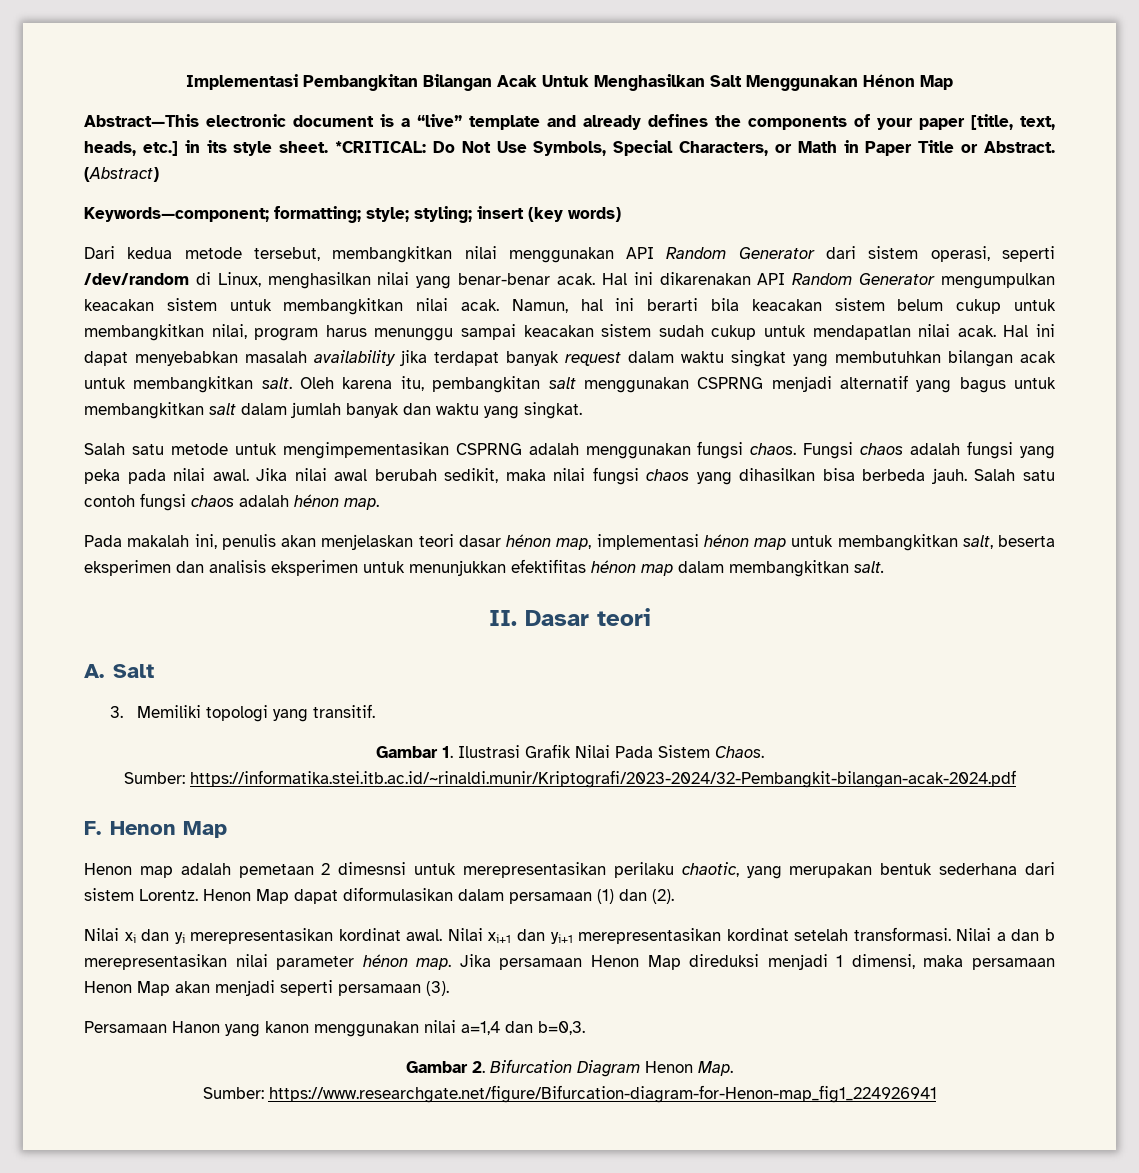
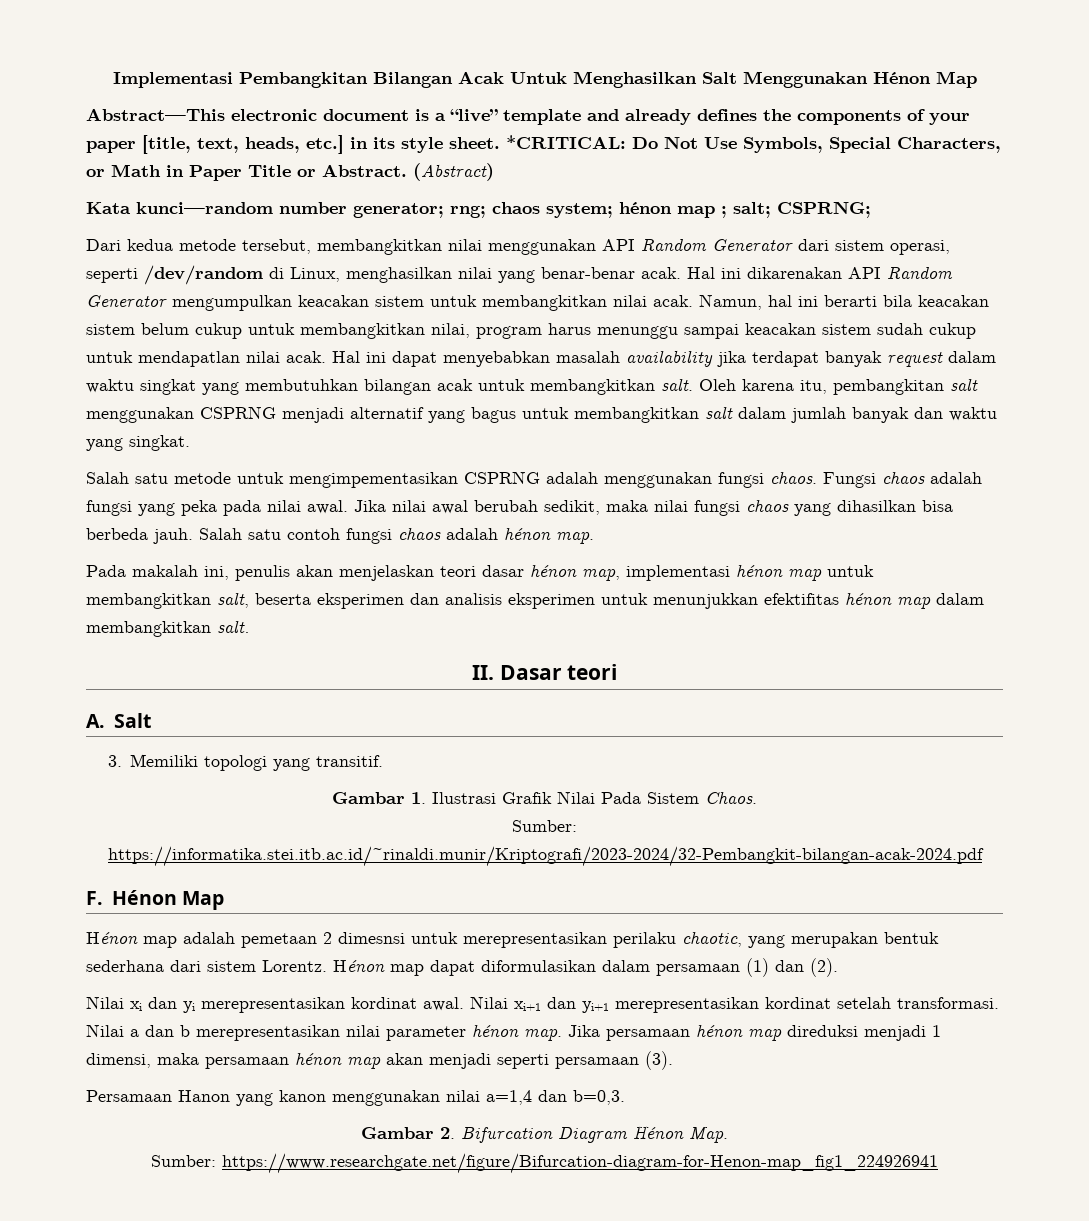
- Keywords—component; formatting; style; styling; insert (key words)
+ Kata kunci—random number generator; rng; chaos system; hénon map ; salt; CSPRNG;
- F. Henon Map
- Henon map adalah pemetaan 2 dimesnsi untuk merepresentasikan perilaku chaotic, yang merupakan bentuk sederhana dari sistem Lorentz.
+ F. Hénon Map
+ Hénon map adalah pemetaan 2 dimesnsi untuk merepresentasikan perilaku chaotic, yang merupakan bentuk sederhana dari sistem Lorentz.
- Henon Map dapat diformulasikan dalam persamaan (1) dan (2).
+ Hénon map dapat diformulasikan dalam persamaan (1) dan (2).
- Jika persamaan Henon Map direduksi menjadi 1 dimensi, maka persamaan Henon Map akan menjadi seperti persamaan (3).
+ Jika persamaan hénon map direduksi menjadi 1 dimensi, maka persamaan hénon map akan menjadi seperti persamaan (3).
- Gambar 2. Bifurcation Diagram Henon Map.
+ Gambar 2. Bifurcation Diagram Hénon Map.

